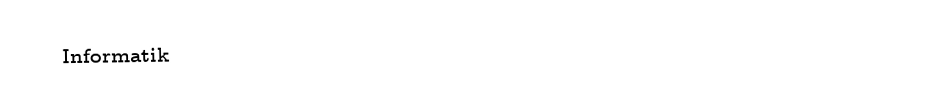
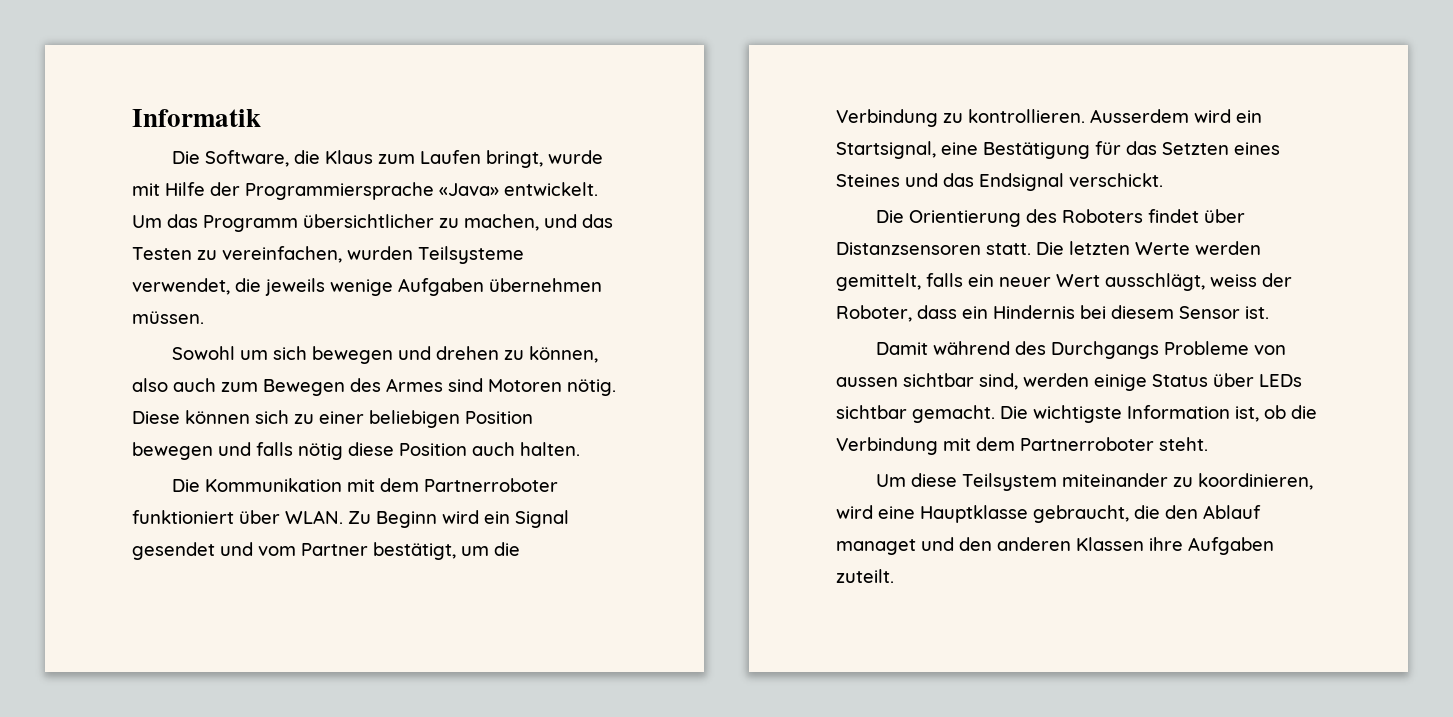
+ Die Software, die Klaus zum Laufen bringt, wurde mit Hilfe der Programmiersprache «Java» entwickelt. Um das Programm übersichtlicher zu machen, und das Testen zu vereinfachen, wurden Teilsysteme verwendet, die jeweils wenige Aufgaben übernehmen müssen.
+ Sowohl um sich bewegen und drehen zu können, also auch zum Bewegen des Armes sind Motoren nötig. Diese können sich zu einer beliebigen Position bewegen und falls nötig diese Position auch halten.
+ Die Kommunikation mit dem Partnerroboter funktioniert über WLAN. Zu Beginn wird ein Signal gesendet und vom Partner bestätigt, um die Verbindung zu kontrollieren. Ausserdem wird ein Startsignal, eine Bestätigung für das Setzten eines Steines und das Endsignal verschickt.
+ Die Orientierung des Roboters findet über Distanzsensoren statt. Die letzten Werte werden gemittelt, falls ein neuer Wert ausschlägt, weiss der Roboter, dass ein Hindernis bei diesem Sensor ist.
+ Damit während des Durchgangs Probleme von aussen sichtbar sind, werden einige Status über LEDs sichtbar gemacht. Die wichtigste Information ist, ob die Verbindung mit dem Partnerroboter steht.
+ Um diese Teilsystem miteinander zu koordinieren, wird eine Hauptklasse gebraucht, die den Ablauf managet und den anderen Klassen ihre Aufgaben zuteilt.

